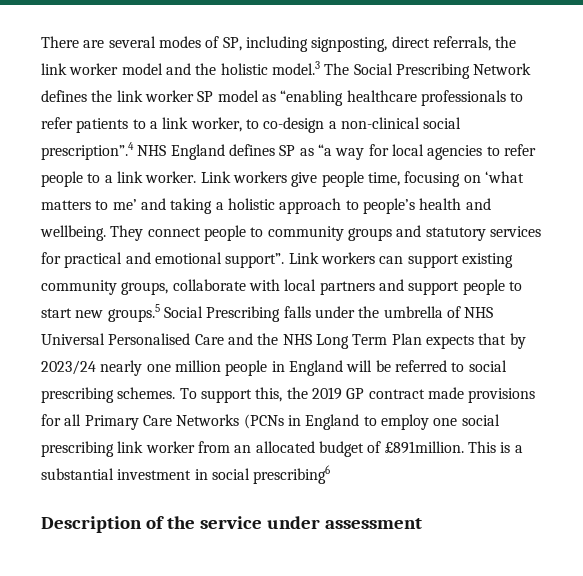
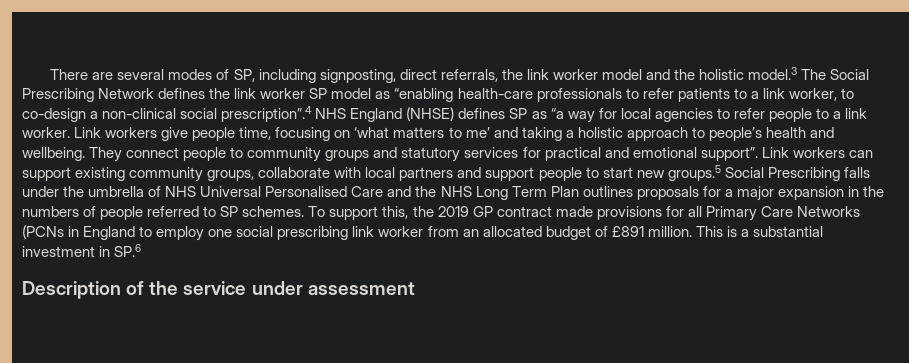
- There are several modes of SP, including signposting, direct referrals, the link worker model and the holistic model.3 The Social Prescribing Network defines the link worker SP model as “enabling healthcare professionals to refer patients to a link worker, to co-design a non-clinical social prescription”.4 NHS England defines SP as “a way for local agencies to refer people to a link worker.
+ There are several modes of SP, including signposting, direct referrals, the link worker model and the holistic model.3 The Social Prescribing Network defines the link worker SP model as “enabling health-care professionals to refer patients to a link worker, to co-design a non-clinical social prescription”.4 NHS England (NHSE) defines SP as “a way for local agencies to refer people to a link worker.
- Link workers can support existing community groups, collaborate with local partners and support people to start new groups.5 Social Prescribing falls under the umbrella of NHS Universal Personalised Care and the NHS Long Term Plan expects that by 2023/24 nearly one million people in England will be referred to social prescribing schemes.
+ Link workers can support existing community groups, collaborate with local partners and support people to start new groups.5 Social Prescribing falls under the umbrella of NHS Universal Personalised Care and the NHS Long Term Plan outlines proposals for a major expansion in the numbers of people referred to SP schemes.
- To support this, the 2019 GP contract made provisions for all Primary Care Networks (PCNs in England to employ one social prescribing link worker from an allocated budget of £891million.
+ To support this, the 2019 GP contract made provisions for all Primary Care Networks (PCNs in England to employ one social prescribing link worker from an allocated budget of £891 million.
- This is a substantial investment in social prescribing6
+ This is a substantial investment in SP.6

